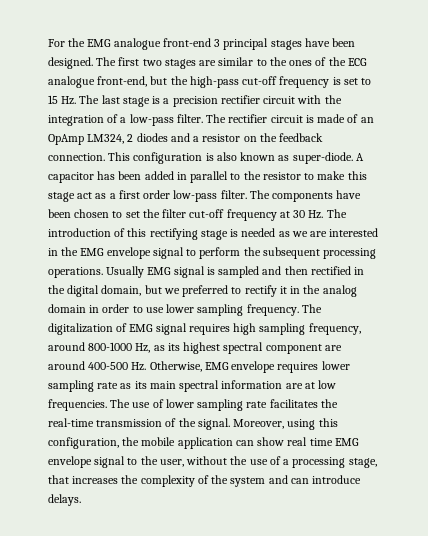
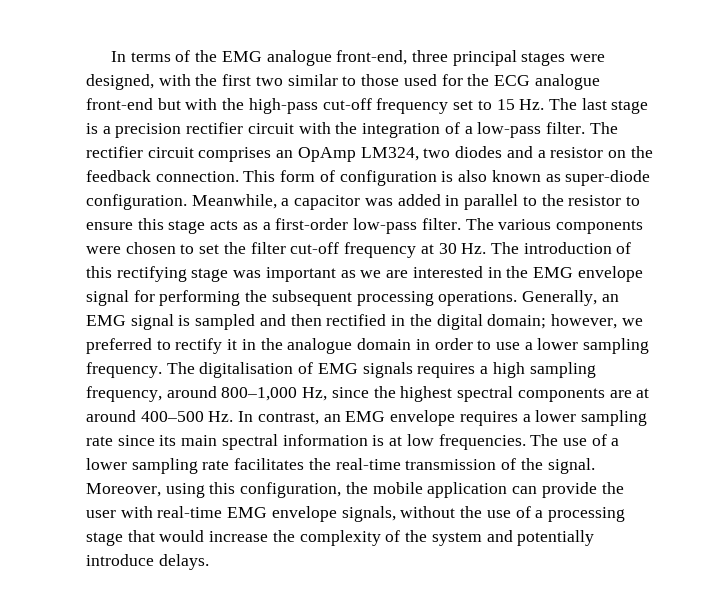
- For the EMG analogue front-end 3 principal stages have been designed. The first two stages are similar to the ones of the ECG analogue front-end, but the high-pass cut-off frequency is set to 15 Hz. The last stage is a precision rectifier circuit with the integration of a low-pass filter.
+ In terms of the EMG analogue front-end, three principal stages were designed, with the first two similar to those used for the ECG analogue front-end but with the high-pass cut-off frequency set to 15 Hz. The last stage is a precision rectifier circuit with the integration of a low-pass filter.
- The rectifier circuit is made of an OpAmp LM324, 2 diodes and a resistor on the feedback connection.
+ The rectifier circuit comprises an OpAmp LM324, two diodes and a resistor on the feedback connection.
- This configuration is also known as super-diode. A capacitor has been added in parallel to the resistor to make this stage act as a first order low-pass filter. The components have been chosen to set the filter cut-off frequency at 30 Hz. The introduction of this rectifying stage is needed as we are interested in the EMG envelope signal to perform the subsequent processing operations.
+ This form of configuration is also known as super-diode configuration. Meanwhile, a capacitor was added in parallel to the resistor to ensure this stage acts as a first-order low-pass filter. The various components were chosen to set the filter cut-off frequency at 30 Hz. The introduction of this rectifying stage was important as we are interested in the EMG envelope signal for performing the subsequent processing operations.
- Usually EMG signal is sampled and then rectified in the digital domain, but we preferred to rectify it in the analog domain in order to use lower sampling frequency.
+ Generally, an EMG signal is sampled and then rectified in the digital domain; however, we preferred to rectify it in the analogue domain in order to use a lower sampling frequency.
- The digitalization of EMG signal requires high sampling frequency, around 800-1000 Hz, as its highest spectral component are around 400-500 Hz. Otherwise, EMG envelope requires lower sampling rate as its main spectral information are at low frequencies.
+ The digitalisation of EMG signals requires a high sampling frequency, around 800–1,000 Hz, since the highest spectral components are at around 400–500 Hz. In contrast, an EMG envelope requires a lower sampling rate since its main spectral information is at low frequencies.
- The use of lower sampling rate facilitates the real-time transmission of the signal.
+ The use of a lower sampling rate facilitates the real-time transmission of the signal.
- Moreover, using this configuration, the mobile application can show real time EMG envelope signal to the user, without the use of a processing stage, that increases the complexity of the system and can introduce delays.
+ Moreover, using this configuration, the mobile application can provide the user with real-time EMG envelope signals, without the use of a processing stage that would increase the complexity of the system and potentially introduce delays.

